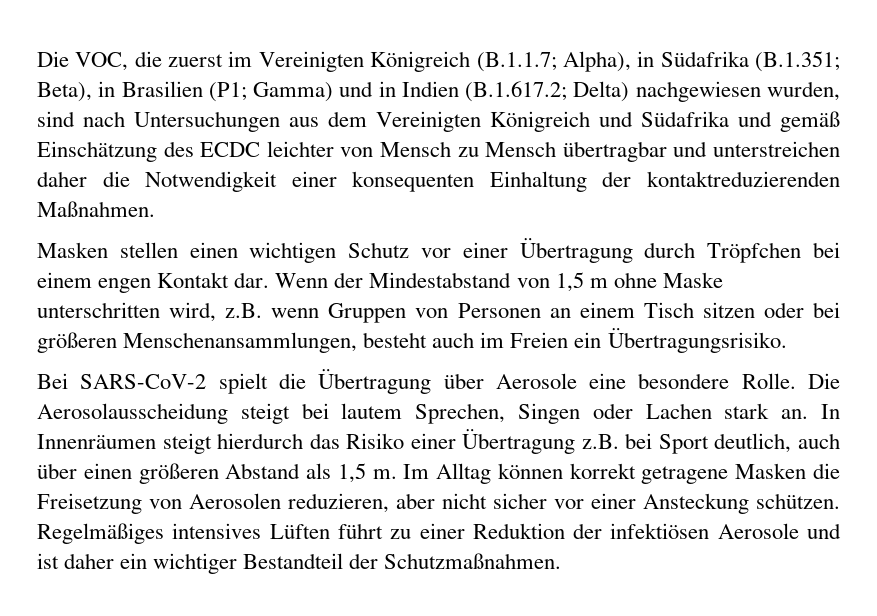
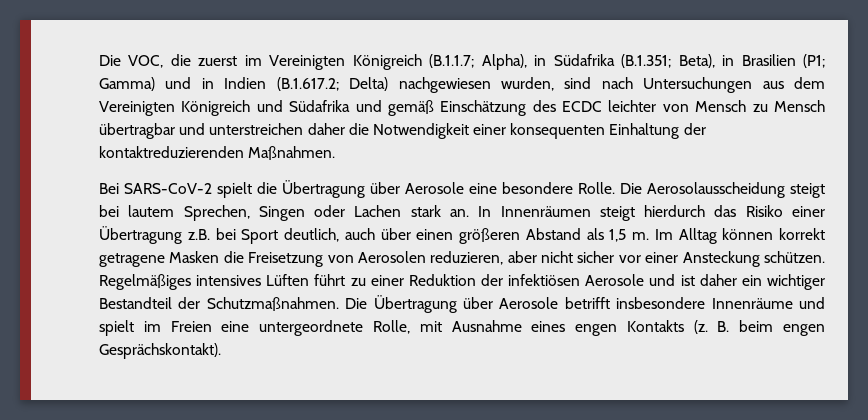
- Masken stellen einen wichtigen Schutz vor einer Übertragung durch Tröpfchen bei einem engen Kontakt dar. Wenn der Mindestabstand von 1,5 m ohne Maske unterschritten wird, z.B. wenn Gruppen von Personen an einem Tisch sitzen oder bei größeren Menschenansammlungen, besteht auch im Freien ein Übertragungsrisiko.
+ Die Übertragung über Aerosole betrifft insbesondere Innenräume und spielt im Freien eine untergeordnete Rolle, mit Ausnahme eines engen Kontakts (z. B. beim engen Gesprächskontakt).

